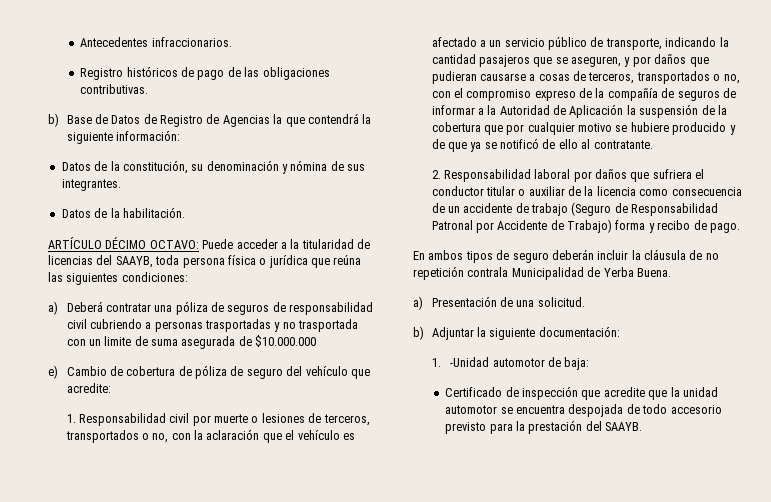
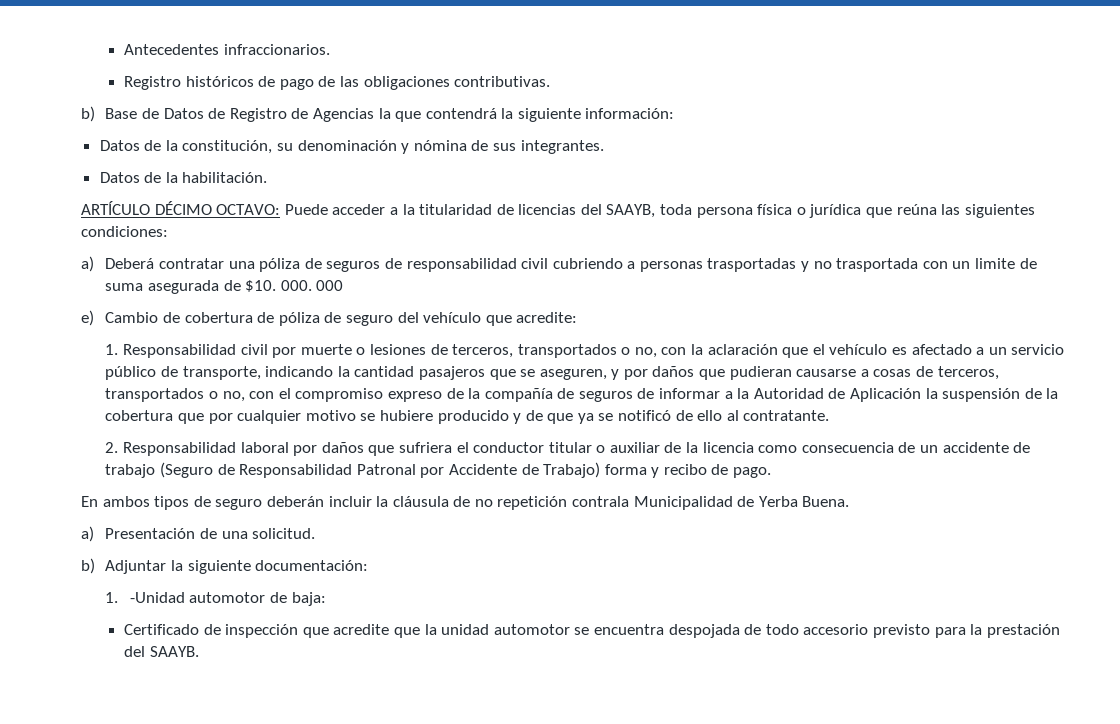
- a) Deberá contratar una póliza de seguros de responsabilidad civil cubriendo a personas trasportadas y no trasportada con un limite de suma asegurada de $10.000.000
+ a) Deberá contratar una póliza de seguros de responsabilidad civil cubriendo a personas trasportadas y no trasportada con un limite de suma asegurada de $10. 000. 000

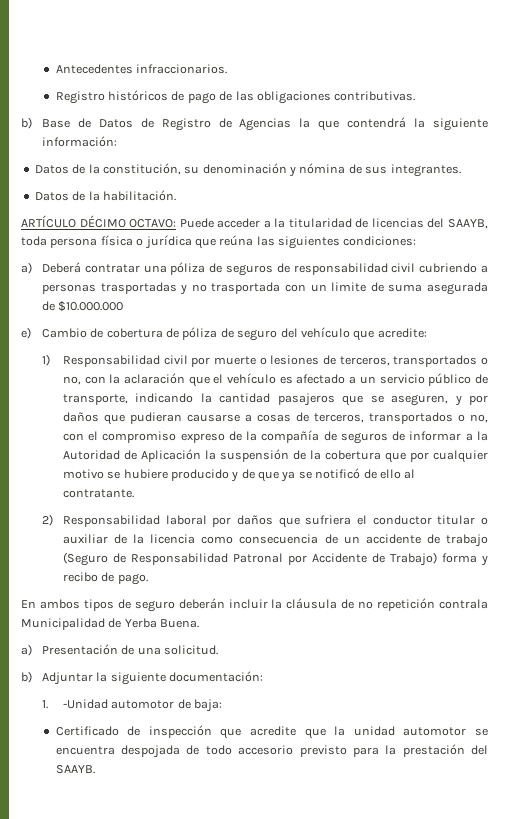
- a) Deberá contratar una póliza de seguros de responsabilidad civil cubriendo a personas trasportadas y no trasportada con un limite de suma asegurada de $10. 000. 000
+ a) Deberá contratar una póliza de seguros de responsabilidad civil cubriendo a personas trasportadas y no trasportada con un limite de suma asegurada de $10.000.000
- 1. Responsabilidad civil por muerte o lesiones de terceros, transportados o no, con la aclaración que el vehículo es afectado a un servicio público de transporte, indicando la cantidad pasajeros que se aseguren, y por daños que pudieran causarse a cosas de terceros, transportados o no, con el compromiso expreso de la compañía de seguros de informar a la Autoridad de Aplicación la suspensión de la cobertura que por cualquier motivo se hubiere producido y de que ya se notificó de ello al contratante.
+ 1) Responsabilidad civil por muerte o lesiones de terceros, transportados o no, con la aclaración que el vehículo es afectado a un servicio público de transporte, indicando la cantidad pasajeros que se aseguren, y por daños que pudieran causarse a cosas de terceros, transportados o no, con el compromiso expreso de la compañía de seguros de informar a la Autoridad de Aplicación la suspensión de la cobertura que por cualquier motivo se hubiere producido y de que ya se notificó de ello al contratante.
- 2. Responsabilidad laboral por daños que sufriera el conductor titular o auxiliar de la licencia como consecuencia de un accidente de trabajo (Seguro de Responsabilidad Patronal por Accidente de Trabajo) forma y recibo de pago.
+ 2) Responsabilidad laboral por daños que sufriera el conductor titular o auxiliar de la licencia como consecuencia de un accidente de trabajo (Seguro de Responsabilidad Patronal por Accidente de Trabajo) forma y recibo de pago.

